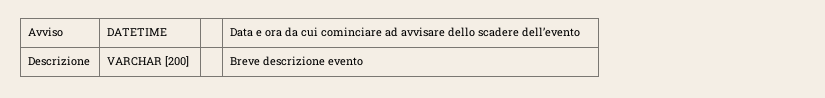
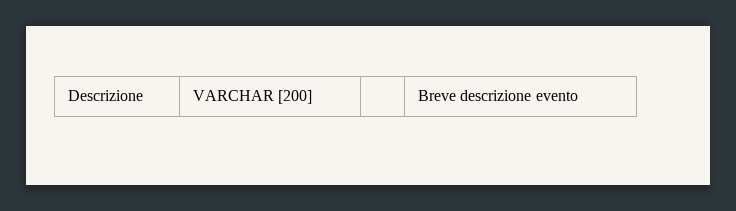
- Avviso | DATETIME | | Data e ora da cui cominciare ad avvisare dello scadere dell’evento

